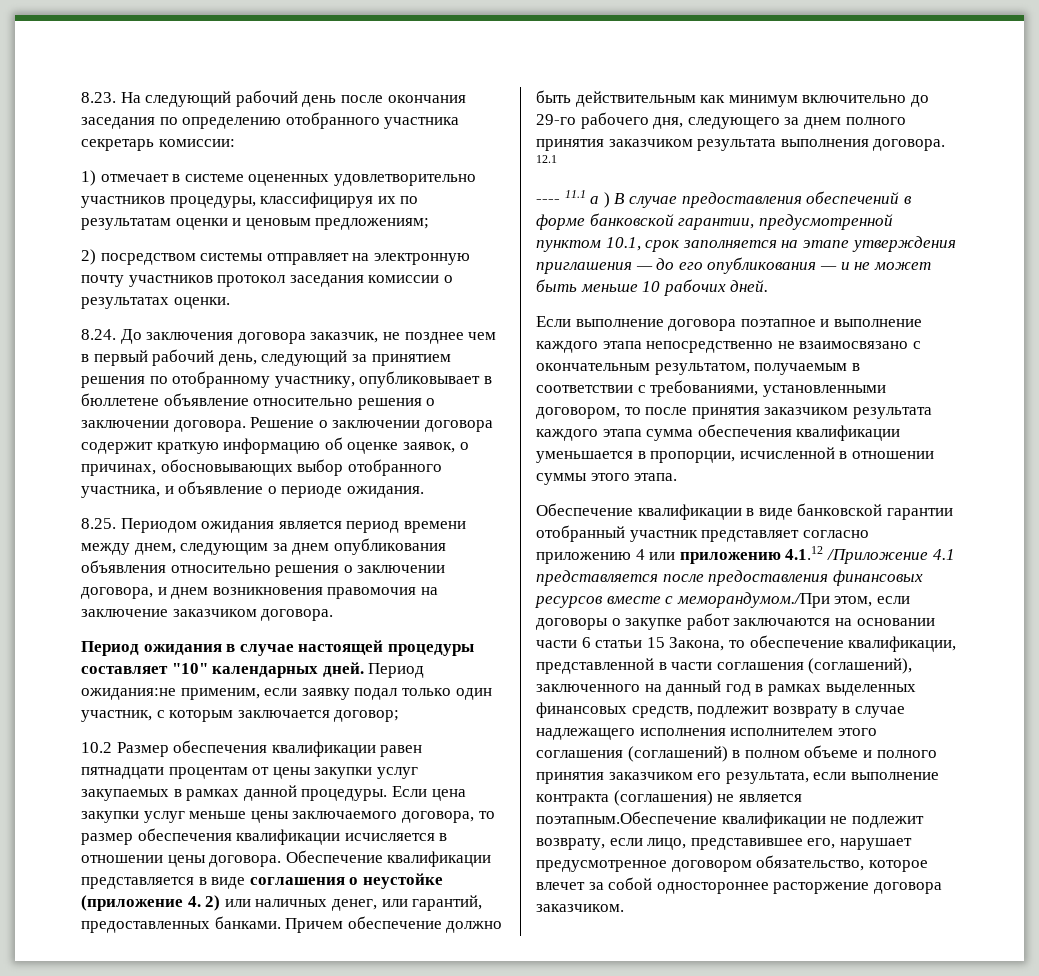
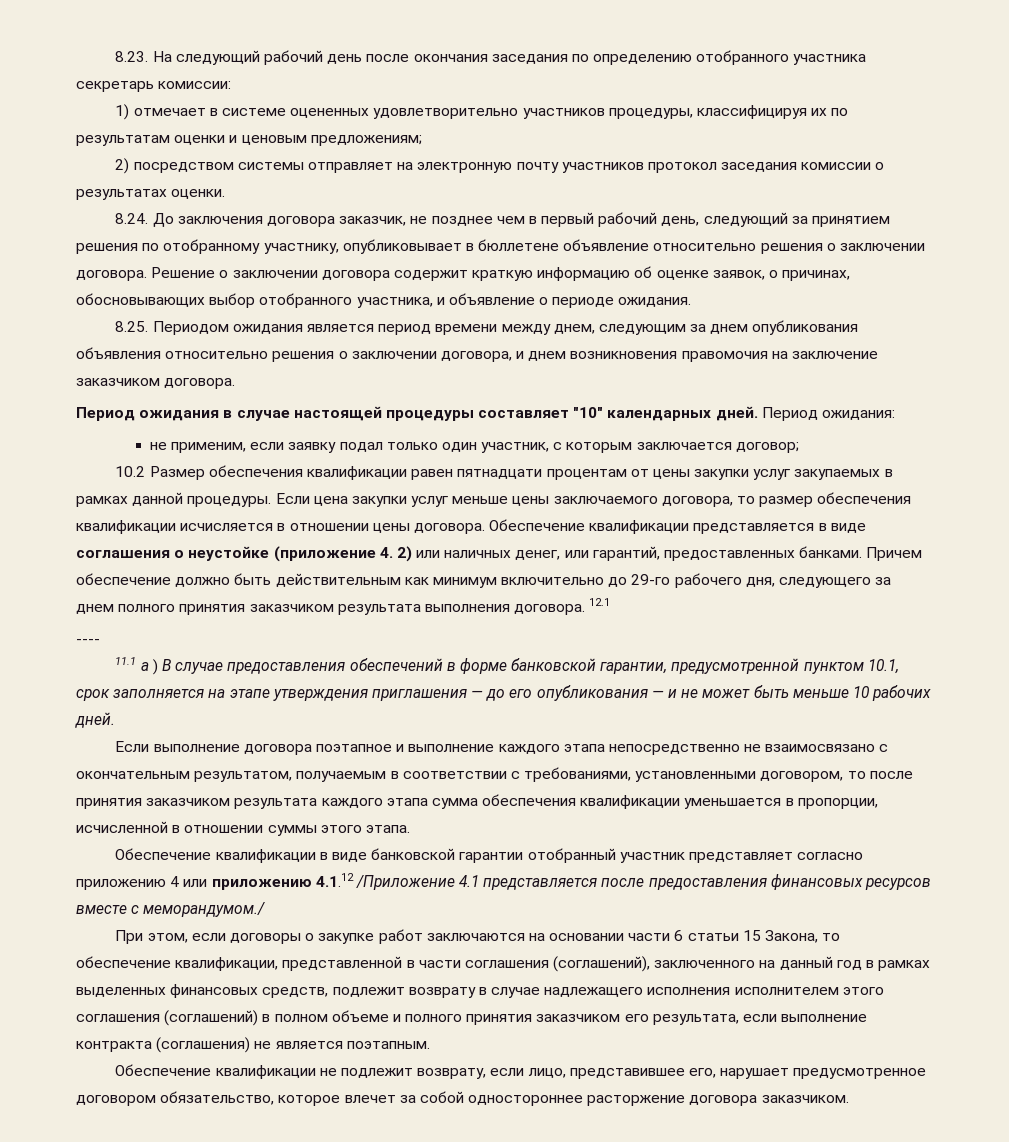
- Период ожидания:не применим, если заявку подал только один участник, с которым заключается договор;
+ Период ожидания:
+ не применим, если заявку подал только один участник, с которым заключается договор;
- ---- 11.1 а ) В случае предоставления обеспечений в форме банковской гарантии, предусмотренной пунктом 10.1, срок заполняется на этапе утверждения приглашения — до его опубликования — и не может быть меньше 10 рабочих дней.
+ ----
+ 11.1 а ) В случае предоставления обеспечений в форме банковской гарантии, предусмотренной пунктом 10.1, срок заполняется на этапе утверждения приглашения — до его опубликования — и не может быть меньше 10 рабочих дней.
- Обеспечение квалификации в виде банковской гарантии отобранный участник представляет согласно приложению 4 или приложению 4.1.12 /Приложение 4.1 представляется после предоставления финансовых ресурсов вместе с меморандумом./При этом, если договоры о закупке работ заключаются на основании части 6 статьи 15 Закона, то обеспечение квалификации, представленной в части соглашения (соглашений), заключенного на данный год в рамках выделенных финансовых средств, подлежит возврату в случае надлежащего исполнения исполнителем этого соглашения (соглашений) в полном объеме и полного принятия заказчиком его результата, если выполнение контракта (соглашения) не является поэтапным.Обеспечение квалификации не подлежит возврату, если лицо, представившее его, нарушает предусмотренное договором обязательство, которое влечет за собой одностороннее расторжение договора заказчиком.
+ Обеспечение квалификации в виде банковской гарантии отобранный участник представляет согласно приложению 4 или приложению 4.1.12 /Приложение 4.1 представляется после предоставления финансовых ресурсов вместе с меморандумом./
+ При этом, если договоры о закупке работ заключаются на основании части 6 статьи 15 Закона, то обеспечение квалификации, представленной в части соглашения (соглашений), заключенного на данный год в рамках выделенных финансовых средств, подлежит возврату в случае надлежащего исполнения исполнителем этого соглашения (соглашений) в полном объеме и полного принятия заказчиком его результата, если выполнение контракта (соглашения) не является поэтапным.
+ Обеспечение квалификации не подлежит возврату, если лицо, представившее его, нарушает предусмотренное договором обязательство, которое влечет за собой одностороннее расторжение договора заказчиком.

